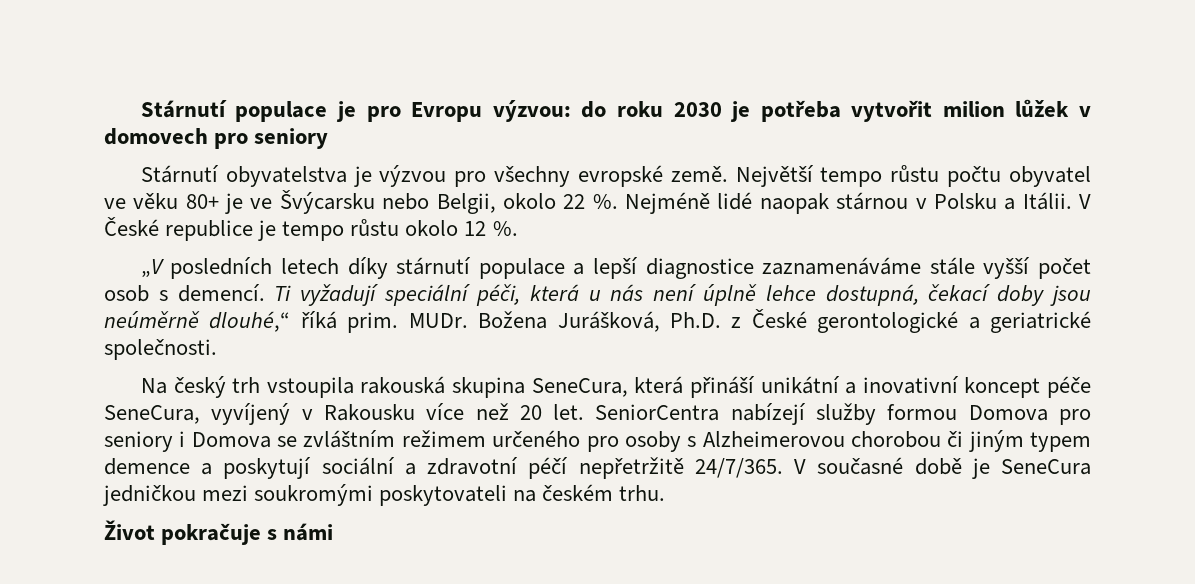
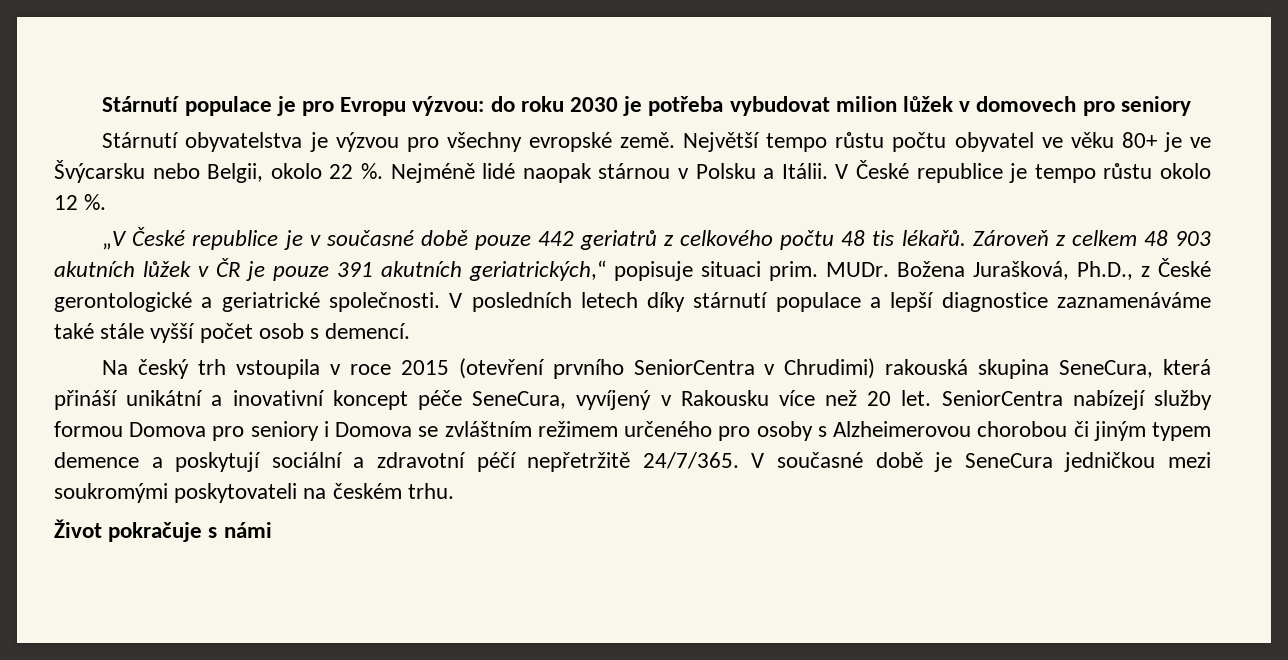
- Stárnutí populace je pro Evropu výzvou: do roku 2030 je potřeba vytvořit milion lůžek v domovech pro seniory
+ Stárnutí populace je pro Evropu výzvou: do roku 2030 je potřeba vybudovat milion lůžek v domovech pro seniory
- „V posledních letech díky stárnutí populace a lepší diagnostice zaznamenáváme stále vyšší počet osob s demencí. Ti vyžadují speciální péči, která u nás není úplně lehce dostupná, čekací doby jsou neúměrně dlouhé,“ říká prim. MUDr. Božena Jurášková, Ph.D. z České gerontologické a geriatrické společnosti.
- Na český trh vstoupila rakouská skupina SeneCura, která přináší unikátní a inovativní koncept péče SeneCura, vyvíjený v Rakousku více než 20 let.
+ „V České republice je v současné době pouze 442 geriatrů z celkového počtu 48 tis lékařů. Zároveň z celkem 48 903 akutních lůžek v ČR je pouze 391 akutních geriatrických,“ popisuje situaci prim. MUDr. Božena Jurašková, Ph.D., z České gerontologické a geriatrické společnosti. V posledních letech díky stárnutí populace a lepší diagnostice zaznamenáváme také stále vyšší počet osob s demencí.
+ Na český trh vstoupila v roce 2015 (otevření prvního SeniorCentra v Chrudimi) rakouská skupina SeneCura, která přináší unikátní a inovativní koncept péče SeneCura, vyvíjený v Rakousku více než 20 let.

